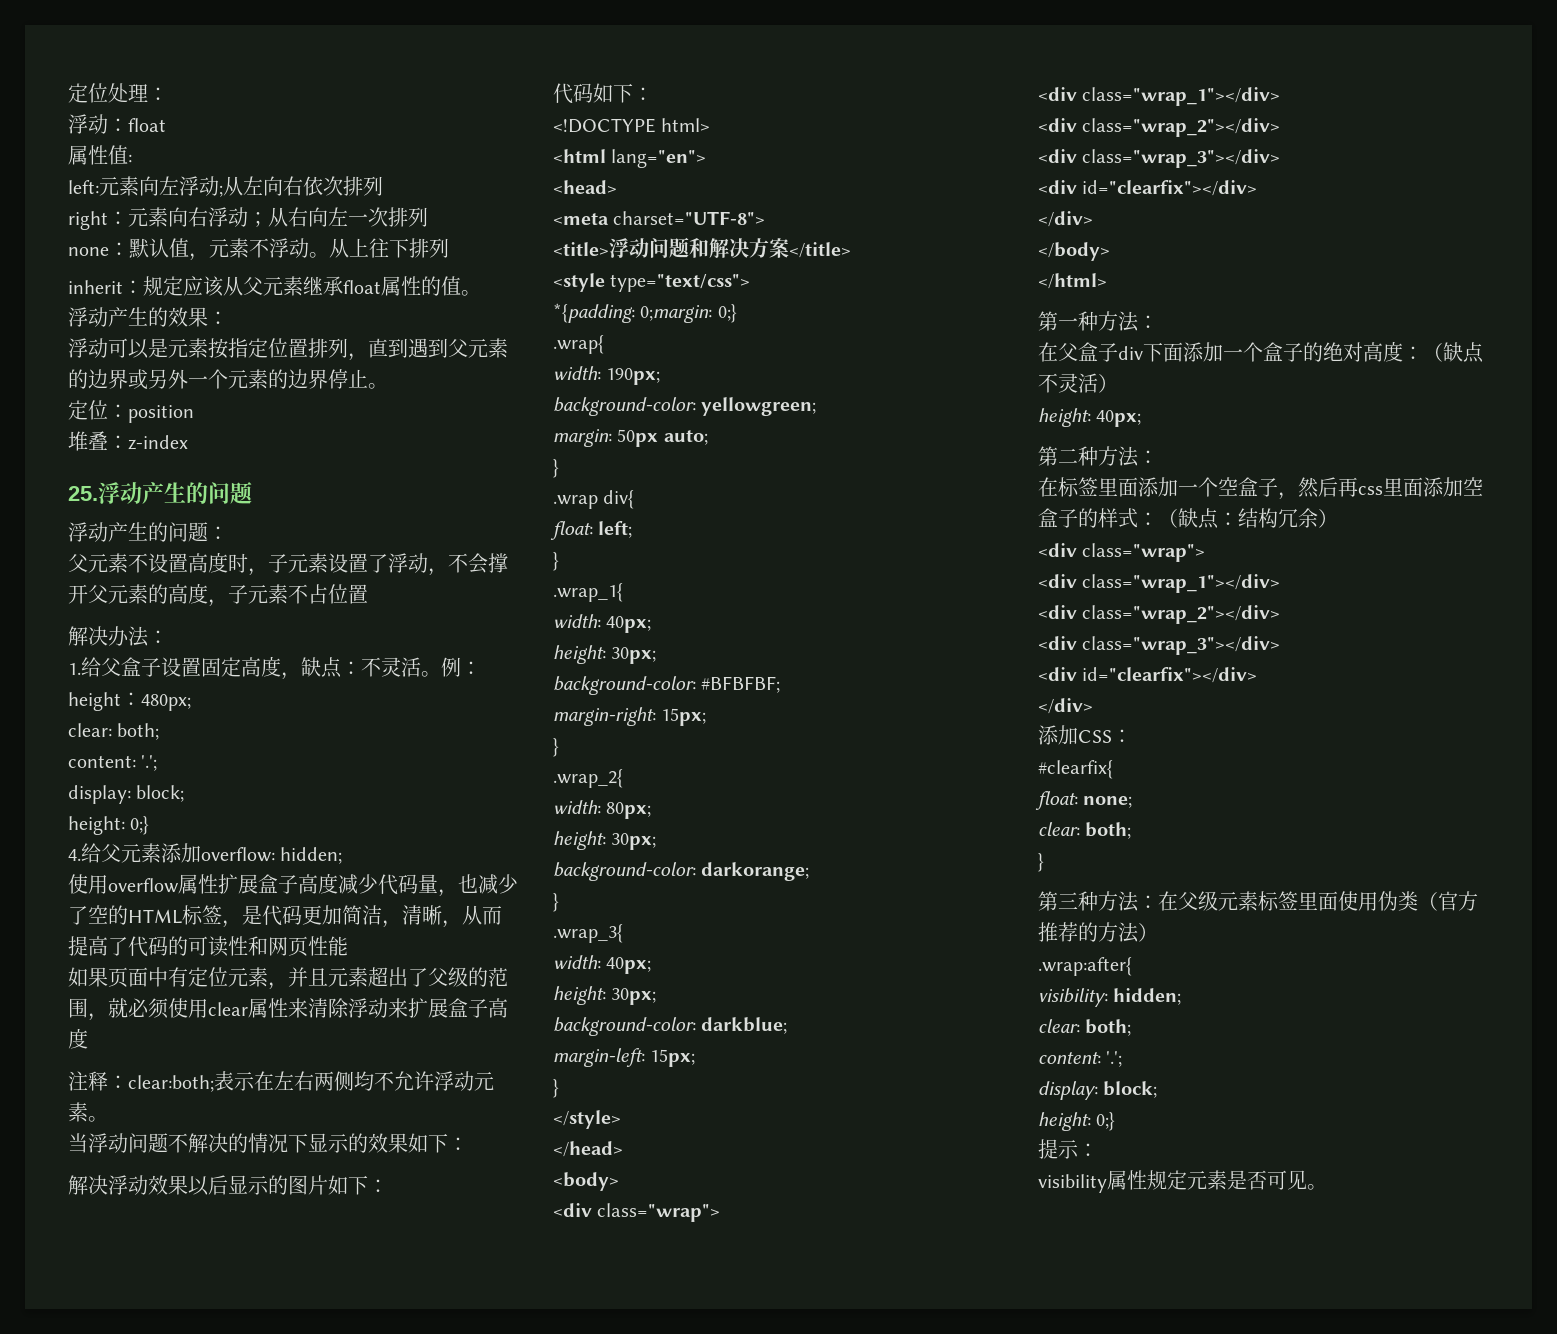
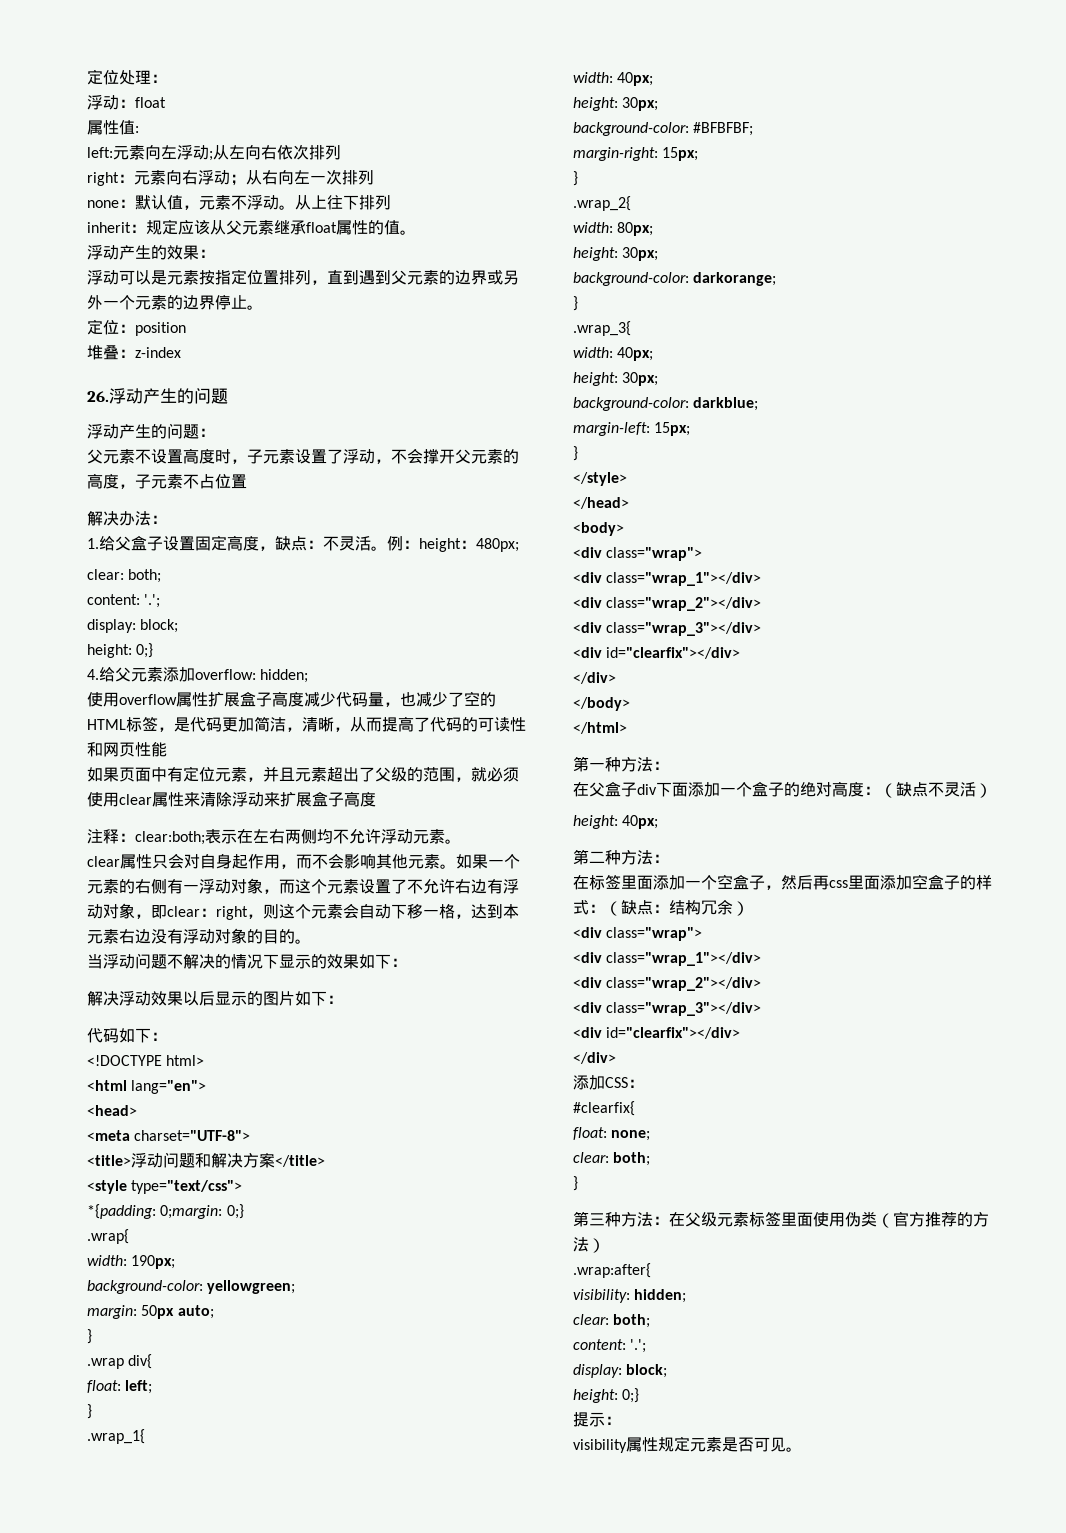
- 25.浮动产生的问题
+ 26.浮动产生的问题
+ clear属性只会对自身起作用，而不会影响其他元素。如果一个元素的右侧有一浮动对象，而这个元素设置了不允许右边有浮动对象，即clear：right，则这个元素会自动下移一格，达到本元素右边没有浮动对象的目的。

